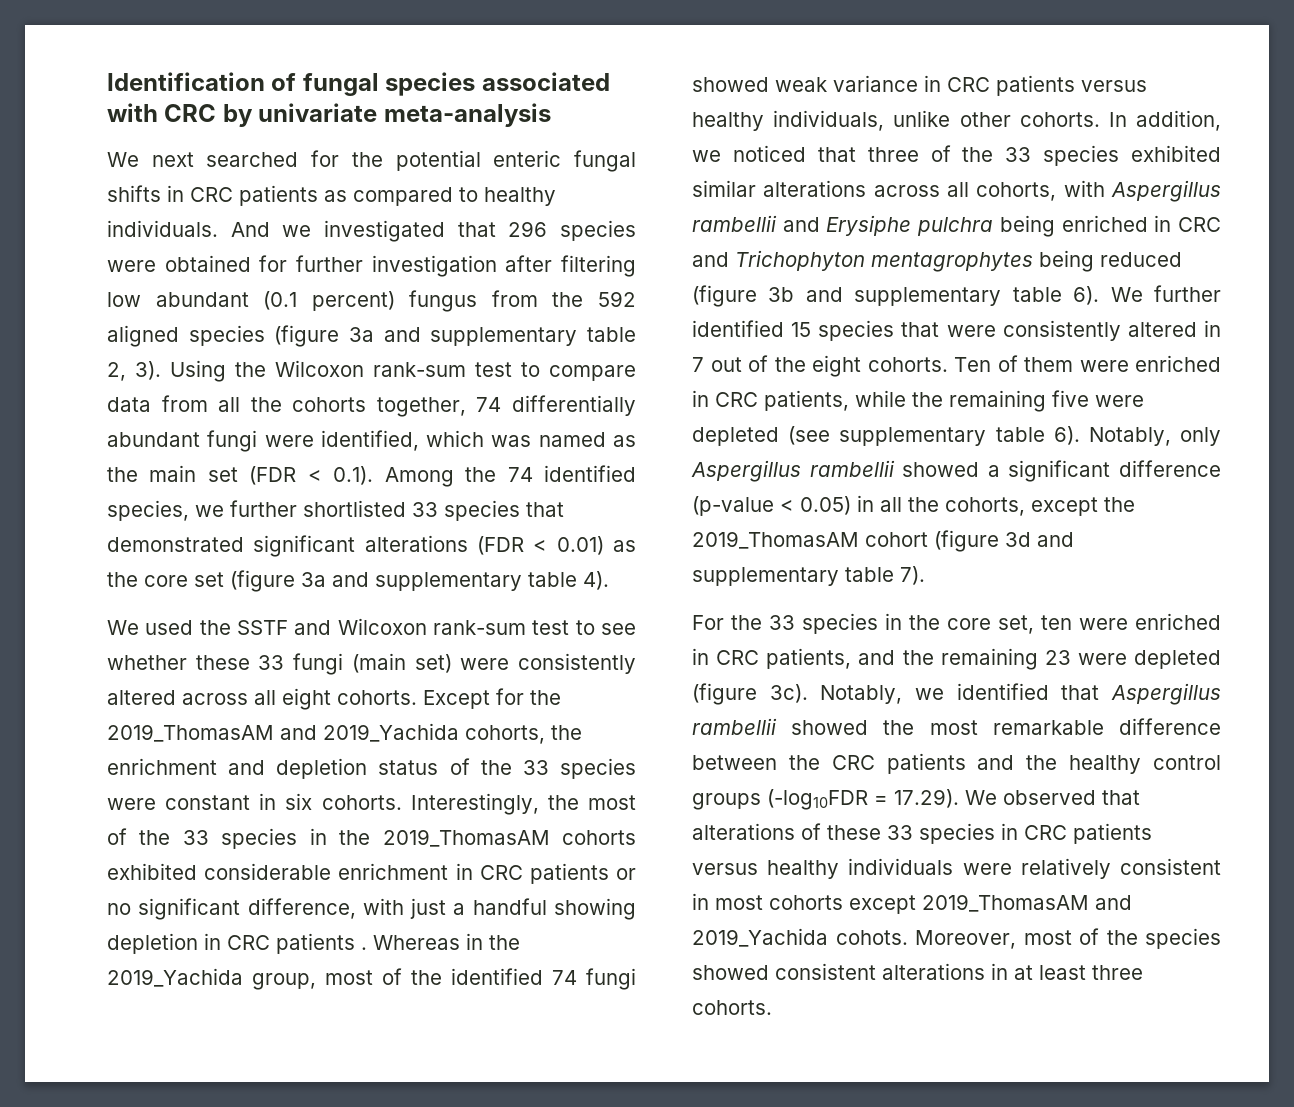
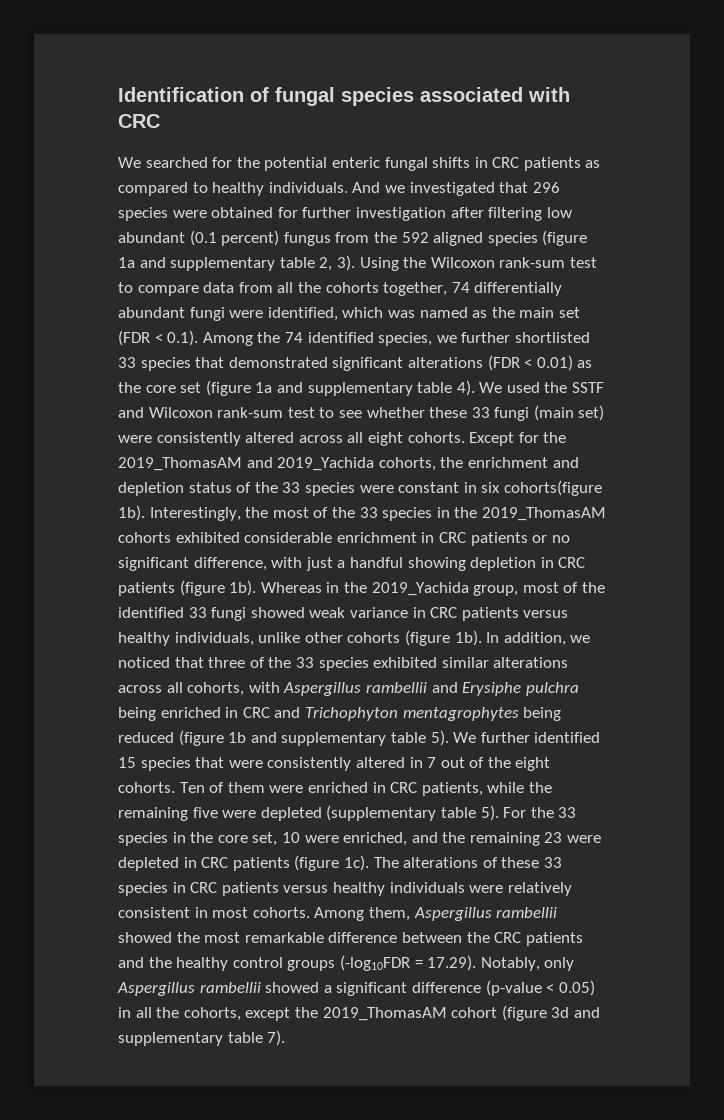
- Identification of fungal species associated with CRC by univariate meta-analysis
- We next searched for the potential enteric fungal shifts in CRC patients as compared to healthy individuals.
+ Identification of fungal species associated with CRC
+ We searched for the potential enteric fungal shifts in CRC patients as compared to healthy individuals.
- And we investigated that 296 species were obtained for further investigation after filtering low abundant (0.1 percent) fungus from the 592 aligned species (figure 3a and supplementary table 2, 3).
+ And we investigated that 296 species were obtained for further investigation after filtering low abundant (0.1 percent) fungus from the 592 aligned species (figure 1a and supplementary table 2, 3).
- Using the Wilcoxon rank-sum test to compare data from all the cohorts together, 74 differentially abundant fungi were identified, which was named as the main set (FDR < 0.1). Among the 74 identified species, we further shortlisted 33 species that demonstrated significant alterations (FDR < 0.01) as the core set (figure 3a and supplementary table 4).
- We used the SSTF and Wilcoxon rank-sum test to see whether these 33 fungi (main set) were consistently altered across all eight cohorts.
+ Using the Wilcoxon rank-sum test to compare data from all the cohorts together, 74 differentially abundant fungi were identified, which was named as the main set (FDR < 0.1). Among the 74 identified species, we further shortlisted 33 species that demonstrated significant alterations (FDR < 0.01) as the core set (figure 1a and supplementary table 4). We used the SSTF and Wilcoxon rank-sum test to see whether these 33 fungi (main set) were consistently altered across all eight cohorts.
- Except for the 2019_ThomasAM and 2019_Yachida cohorts, the enrichment and depletion status of the 33 species were constant in six cohorts.
+ Except for the 2019_ThomasAM and 2019_Yachida cohorts, the enrichment and depletion status of the 33 species were constant in six cohorts(figure 1b).
- Interestingly, the most of the 33 species in the 2019_ThomasAM cohorts exhibited considerable enrichment in CRC patients or no significant difference, with just a handful showing depletion in CRC patients .
+ Interestingly, the most of the 33 species in the 2019_ThomasAM cohorts exhibited considerable enrichment in CRC patients or no significant difference, with just a handful showing depletion in CRC patients (figure 1b).
- Whereas in the 2019_Yachida group, most of the identified 74 fungi showed weak variance in CRC patients versus healthy individuals, unlike other cohorts.
+ Whereas in the 2019_Yachida group, most of the identified 33 fungi showed weak variance in CRC patients versus healthy individuals, unlike other cohorts (figure 1b).
- In addition, we noticed that three of the 33 species exhibited similar alterations across all cohorts, with Aspergillus rambellii and Erysiphe pulchra being enriched in CRC and Trichophyton mentagrophytes being reduced (figure 3b and supplementary table 6).
+ In addition, we noticed that three of the 33 species exhibited similar alterations across all cohorts, with Aspergillus rambellii and Erysiphe pulchra being enriched in CRC and Trichophyton mentagrophytes being reduced (figure 1b and supplementary table 5).
- Ten of them were enriched in CRC patients, while the remaining five were depleted (see supplementary table 6). Notably, only Aspergillus rambellii showed a significant difference (p-value < 0.05) in all the cohorts, except the 2019_ThomasAM cohort (figure 3d and supplementary table 7).
+ Ten of them were enriched in CRC patients, while the remaining five were depleted (supplementary table 5). For the 33 species in the core set, 10 were enriched, and the remaining 23 were depleted in CRC patients (figure 1c). The alterations of these 33 species in CRC patients versus healthy individuals were relatively consistent in most cohorts. Among them, Aspergillus rambellii showed the most remarkable difference between the CRC patients and the healthy control groups (-log10FDR = 17.29). Notably, only Aspergillus rambellii showed a significant difference (p-value < 0.05) in all the cohorts, except the 2019_ThomasAM cohort (figure 3d and supplementary table 7).
- For the 33 species in the core set, ten were enriched in CRC patients, and the remaining 23 were depleted (figure 3c). Notably, we identified that Aspergillus rambellii showed the most remarkable difference between the CRC patients and the healthy control groups (-log10FDR = 17.29). We observed that alterations of these 33 species in CRC patients versus healthy individuals were relatively consistent in most cohorts except 2019_ThomasAM and 2019_Yachida cohots. Moreover, most of the species showed consistent alterations in at least three cohorts.

